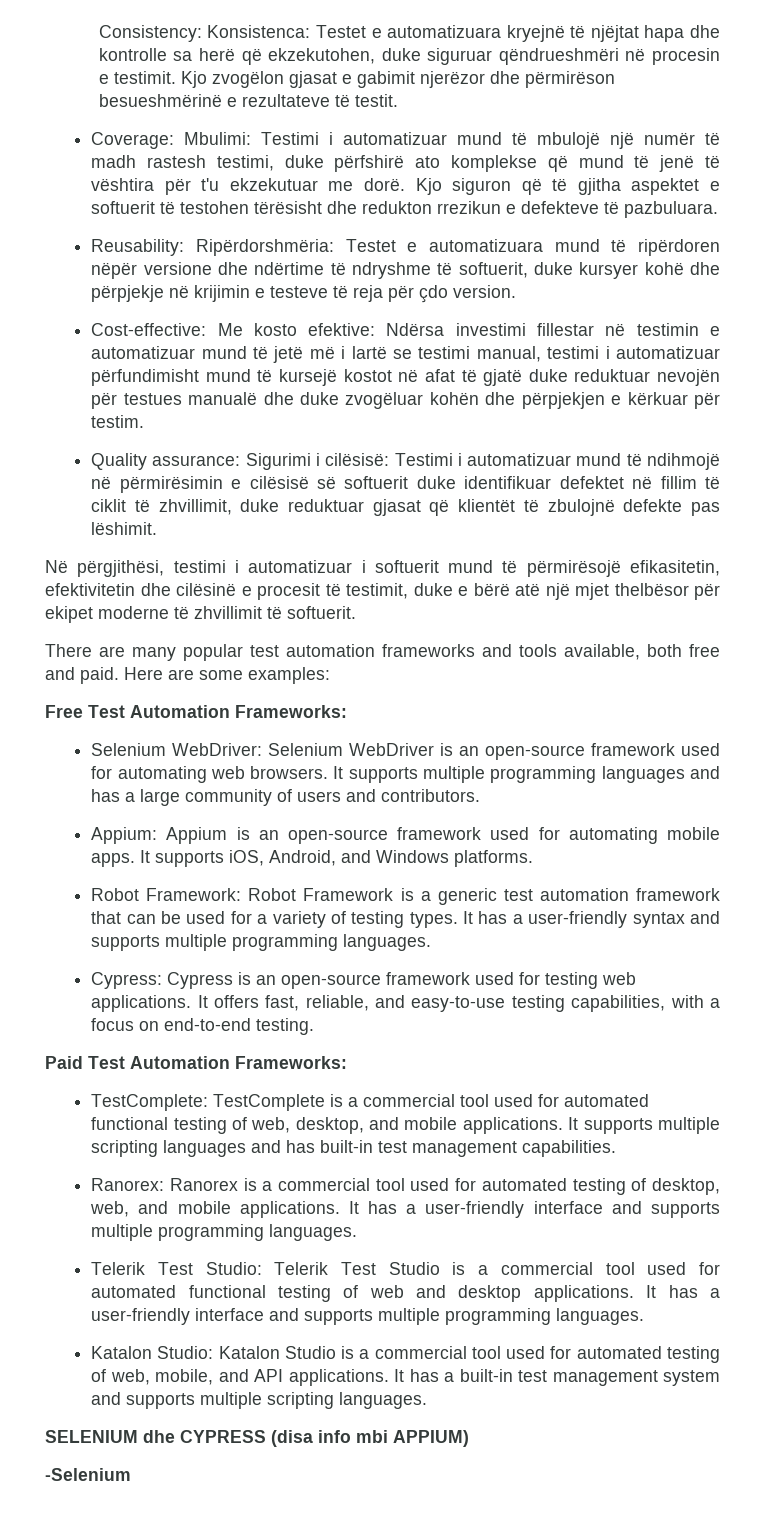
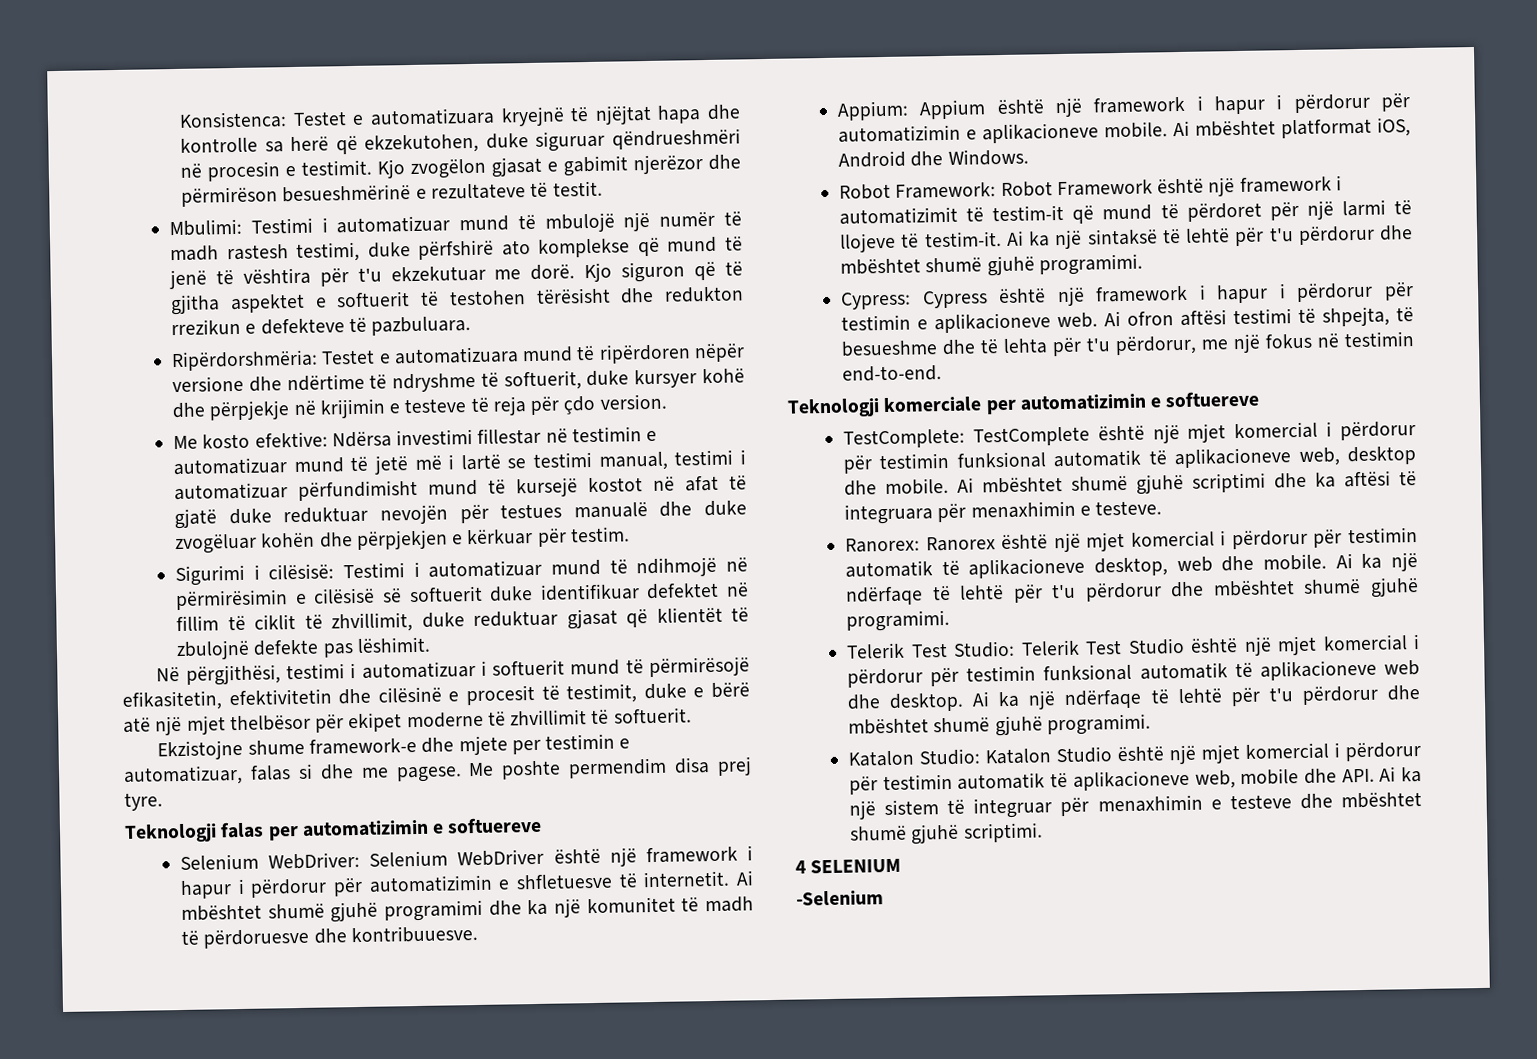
- Consistency: Konsistenca: Testet e automatizuara kryejnë të njëjtat hapa dhe kontrolle sa herë që ekzekutohen, duke siguruar qëndrueshmëri në procesin e testimit.
+ Konsistenca: Testet e automatizuara kryejnë të njëjtat hapa dhe kontrolle sa herë që ekzekutohen, duke siguruar qëndrueshmëri në procesin e testimit.
- Coverage: Mbulimi: Testimi i automatizuar mund të mbulojë një numër të madh rastesh testimi, duke përfshirë ato komplekse që mund të jenë të vështira për t'u ekzekutuar me dorë.
+ Mbulimi: Testimi i automatizuar mund të mbulojë një numër të madh rastesh testimi, duke përfshirë ato komplekse që mund të jenë të vështira për t'u ekzekutuar me dorë.
- Reusability: Ripërdorshmëria: Testet e automatizuara mund të ripërdoren nëpër versione dhe ndërtime të ndryshme të softuerit, duke kursyer kohë dhe përpjekje në krijimin e testeve të reja për çdo version.
+ Ripërdorshmëria: Testet e automatizuara mund të ripërdoren nëpër versione dhe ndërtime të ndryshme të softuerit, duke kursyer kohë dhe përpjekje në krijimin e testeve të reja për çdo version.
- Cost-effective: Me kosto efektive: Ndërsa investimi fillestar në testimin e automatizuar mund të jetë më i lartë se testimi manual, testimi i automatizuar përfundimisht mund të kursejë kostot në afat të gjatë duke reduktuar nevojën për testues manualë dhe duke zvogëluar kohën dhe përpjekjen e kërkuar për testim.
+ Me kosto efektive: Ndërsa investimi fillestar në testimin e automatizuar mund të jetë më i lartë se testimi manual, testimi i automatizuar përfundimisht mund të kursejë kostot në afat të gjatë duke reduktuar nevojën për testues manualë dhe duke zvogëluar kohën dhe përpjekjen e kërkuar për testim.
- Quality assurance: Sigurimi i cilësisë: Testimi i automatizuar mund të ndihmojë në përmirësimin e cilësisë së softuerit duke identifikuar defektet në fillim të ciklit të zhvillimit, duke reduktuar gjasat që klientët të zbulojnë defekte pas lëshimit.
+ Sigurimi i cilësisë: Testimi i automatizuar mund të ndihmojë në përmirësimin e cilësisë së softuerit duke identifikuar defektet në fillim të ciklit të zhvillimit, duke reduktuar gjasat që klientët të zbulojnë defekte pas lëshimit.
- There are many popular test automation frameworks and tools available, both free and paid. Here are some examples:
- Free Test Automation Frameworks:
- Selenium WebDriver: Selenium WebDriver is an open-source framework used for automating web browsers. It supports multiple programming languages and has a large community of users and contributors.
- Appium: Appium is an open-source framework used for automating mobile apps. It supports iOS, Android, and Windows platforms.
- Robot Framework: Robot Framework is a generic test automation framework that can be used for a variety of testing types. It has a user-friendly syntax and supports multiple programming languages.
- Cypress: Cypress is an open-source framework used for testing web applications. It offers fast, reliable, and easy-to-use testing capabilities, with a focus on end-to-end testing.
- Paid Test Automation Frameworks:
- TestComplete: TestComplete is a commercial tool used for automated functional testing of web, desktop, and mobile applications. It supports multiple scripting languages and has built-in test management capabilities.
- Ranorex: Ranorex is a commercial tool used for automated testing of desktop, web, and mobile applications. It has a user-friendly interface and supports multiple programming languages.
+ Ekzistojne shume framework-e dhe mjete per testimin e automatizuar, falas si dhe me pagese. Me poshte permendim disa prej tyre.
+ Teknologji falas per automatizimin e softuereve
+ Selenium WebDriver: Selenium WebDriver është një framework i hapur i përdorur për automatizimin e shfletuesve të internetit. Ai mbështet shumë gjuhë programimi dhe ka një komunitet të madh të përdoruesve dhe kontribuuesve.
+ Appium: Appium është një framework i hapur i përdorur për automatizimin e aplikacioneve mobile. Ai mbështet platformat iOS, Android dhe Windows.
+ Robot Framework: Robot Framework është një framework i automatizimit të testim-it që mund të përdoret për një larmi të llojeve të testim-it. Ai ka një sintaksë të lehtë për t'u përdorur dhe mbështet shumë gjuhë programimi.
+ Cypress: Cypress është një framework i hapur i përdorur për testimin e aplikacioneve web. Ai ofron aftësi testimi të shpejta, të besueshme dhe të lehta për t'u përdorur, me një fokus në testimin end-to-end.
+ Teknologji komerciale per automatizimin e softuereve
+ TestComplete: TestComplete është një mjet komercial i përdorur për testimin funksional automatik të aplikacioneve web, desktop dhe mobile. Ai mbështet shumë gjuhë scriptimi dhe ka aftësi të integruara për menaxhimin e testeve.
+ Ranorex: Ranorex është një mjet komercial i përdorur për testimin automatik të aplikacioneve desktop, web dhe mobile. Ai ka një ndërfaqe të lehtë për t'u përdorur dhe mbështet shumë gjuhë programimi.
- Telerik Test Studio: Telerik Test Studio is a commercial tool used for automated functional testing of web and desktop applications. It has a user-friendly interface and supports multiple programming languages.
- Katalon Studio: Katalon Studio is a commercial tool used for automated testing of web, mobile, and API applications. It has a built-in test management system and supports multiple scripting languages.
- SELENIUM dhe CYPRESS (disa info mbi APPIUM)
+ Telerik Test Studio: Telerik Test Studio është një mjet komercial i përdorur për testimin funksional automatik të aplikacioneve web dhe desktop. Ai ka një ndërfaqe të lehtë për t'u përdorur dhe mbështet shumë gjuhë programimi.
+ Katalon Studio: Katalon Studio është një mjet komercial i përdorur për testimin automatik të aplikacioneve web, mobile dhe API. Ai ka një sistem të integruar për menaxhimin e testeve dhe mbështet shumë gjuhë scriptimi.
+ 4 SELENIUM

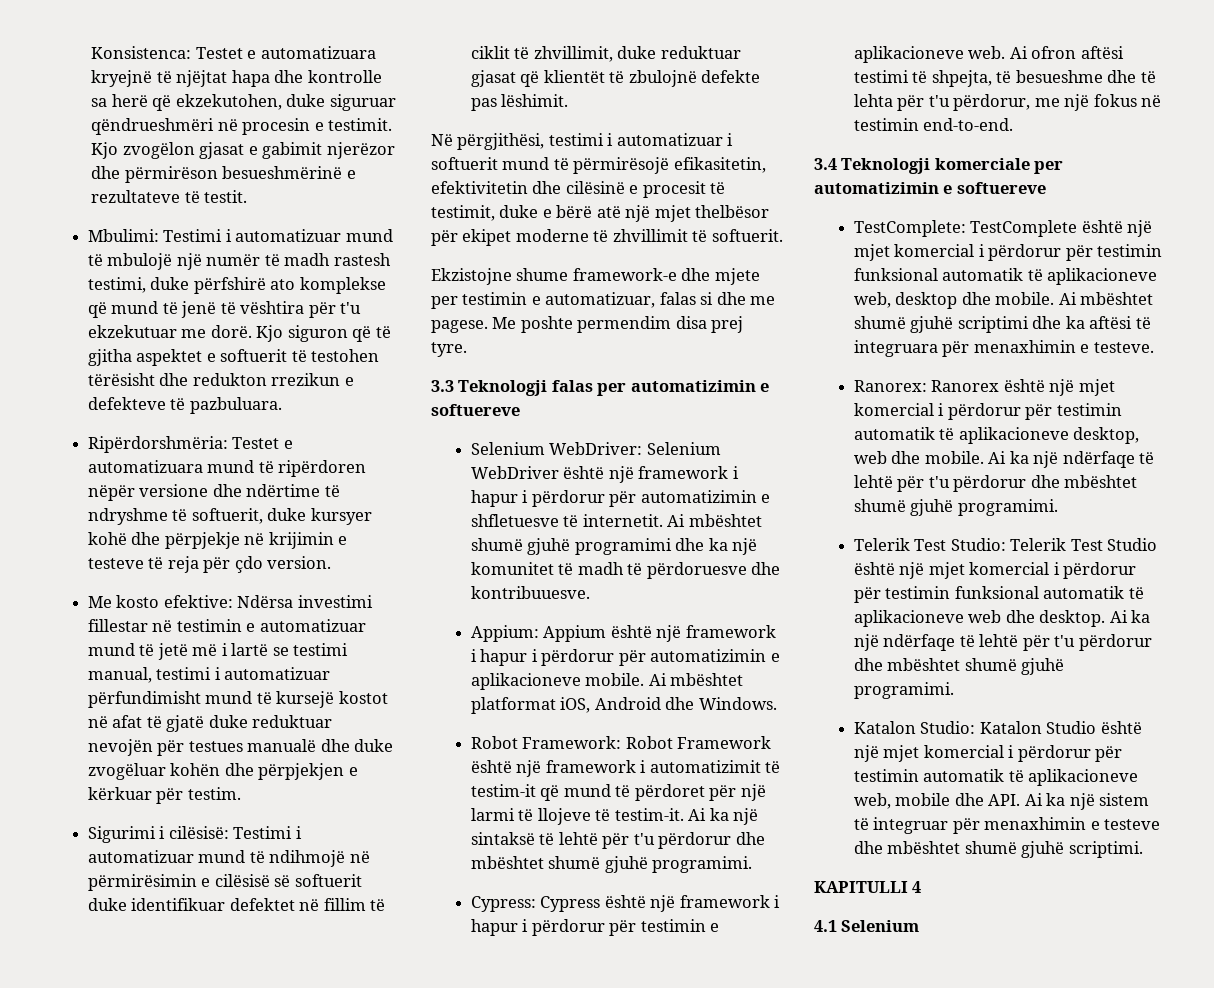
- Teknologji falas per automatizimin e softuereve
+ 3.3 Teknologji falas per automatizimin e softuereve
- Teknologji komerciale per automatizimin e softuereve
+ 3.4 Teknologji komerciale per automatizimin e softuereve
- 4 SELENIUM
- -Selenium
+ KAPITULLI 4
+ 4.1 Selenium

